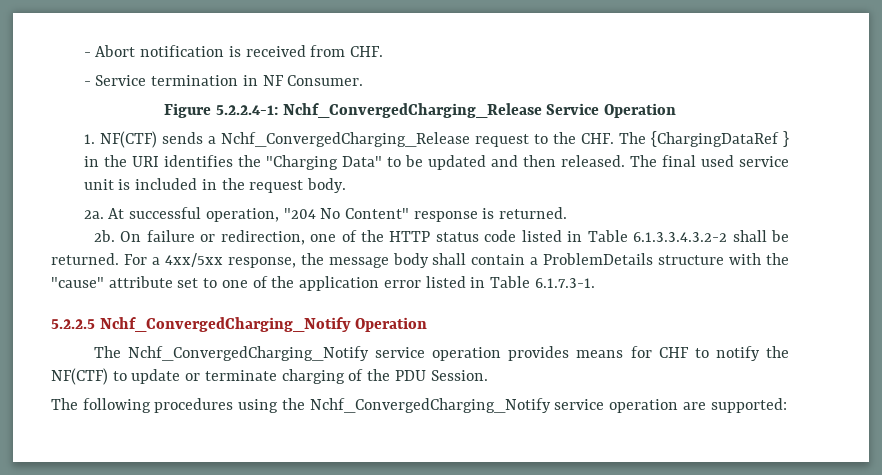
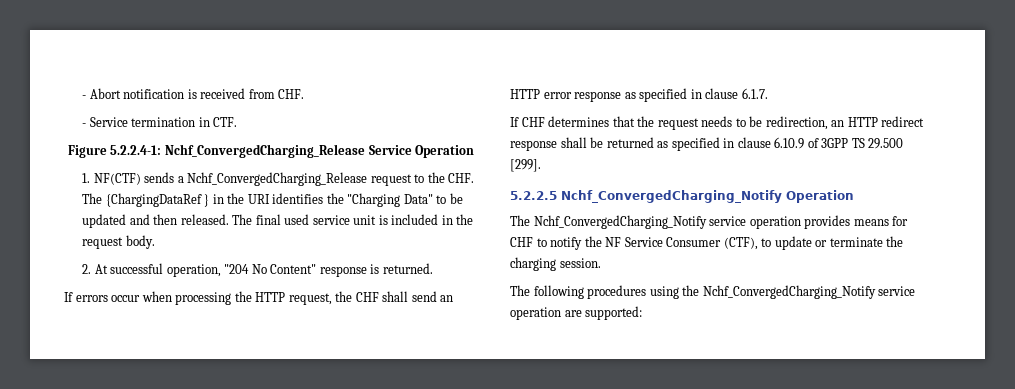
- - Service termination in NF Consumer.
+ - Service termination in CTF.
- 2a. At successful operation, "204 No Content" response is returned.
+ 2. At successful operation, "204 No Content" response is returned.
- 2b. On failure or redirection, one of the HTTP status code listed in Table 6.1.3.3.4.3.2-2 shall be returned. For a 4xx/5xx response, the message body shall contain a ProblemDetails structure with the "cause" attribute set to one of the application error listed in Table 6.1.7.3-1.
+ If errors occur when processing the HTTP request, the CHF shall send an HTTP error response as specified in clause 6.1.7.
+ If CHF determines that the request needs to be redirection, an HTTP redirect response shall be returned as specified in clause 6.10.9 of 3GPP TS 29.500 [299].
- The Nchf_ConvergedCharging_Notify service operation provides means for CHF to notify the NF(CTF) to update or terminate charging of the PDU Session.
+ The Nchf_ConvergedCharging_Notify service operation provides means for CHF to notify the NF Service Consumer (CTF), to update or terminate the charging session.

